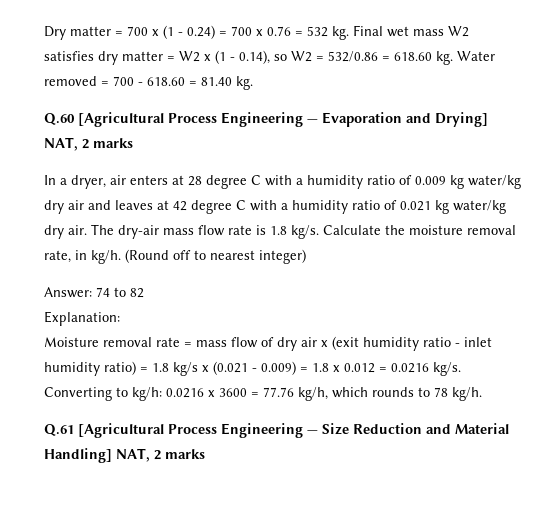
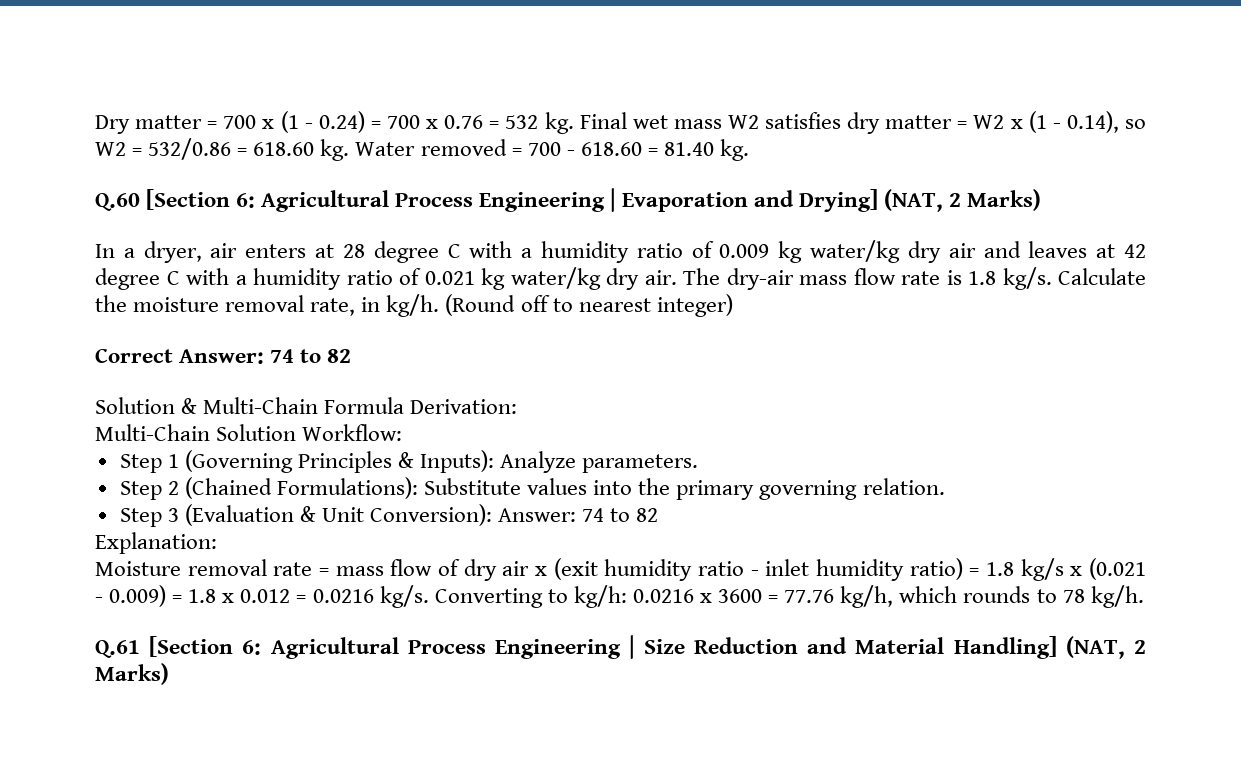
- Q.60 [Agricultural Process Engineering — Evaporation and Drying] NAT, 2 marks
+ Q.60 [Section 6: Agricultural Process Engineering | Evaporation and Drying] (NAT, 2 Marks)
- Answer: 74 to 82
+ Correct Answer: 74 to 82
+ Solution & Multi-Chain Formula Derivation:
+ Multi-Chain Solution Workflow:
+ Step 1 (Governing Principles & Inputs): Analyze parameters.
+ Step 2 (Chained Formulations): Substitute values into the primary governing relation.
+ Step 3 (Evaluation & Unit Conversion): Answer: 74 to 82
- Q.61 [Agricultural Process Engineering — Size Reduction and Material Handling] NAT, 2 marks
+ Q.61 [Section 6: Agricultural Process Engineering | Size Reduction and Material Handling] (NAT, 2 Marks)

